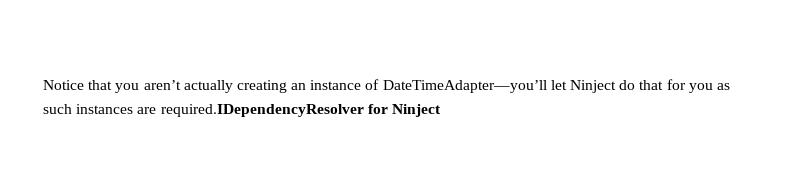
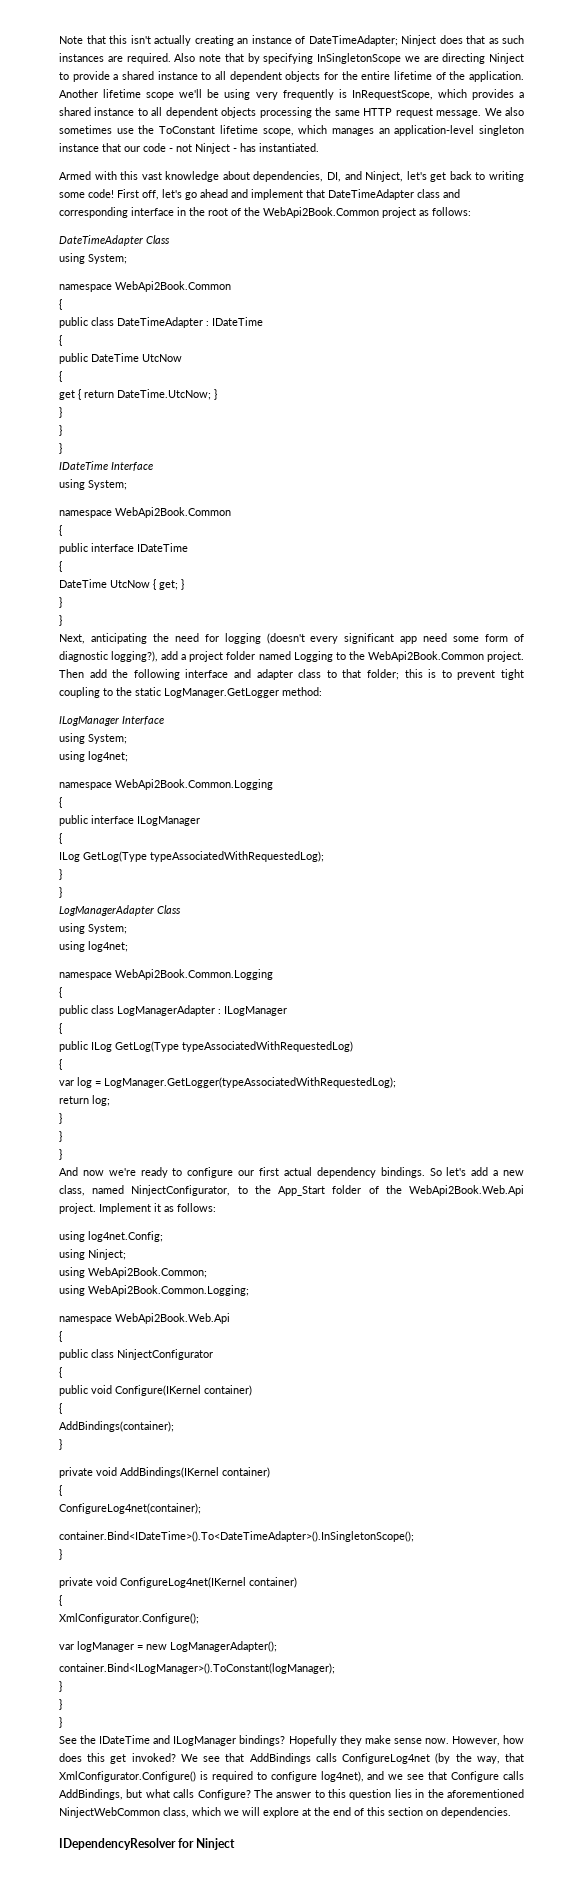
- Notice that you aren’t actually creating an instance of DateTimeAdapter—you’ll let Ninject do that for you as such instances are required.IDependencyResolver for Ninject
+ Note that this isn't actually creating an instance of DateTimeAdapter; Ninject does that as such instances are required. Also note that by specifying InSingletonScope we are directing Ninject to provide a shared instance to all dependent objects for the entire lifetime of the application. Another lifetime scope we'll be using very frequently is InRequestScope, which provides a shared instance to all dependent objects processing the same HTTP request message. We also sometimes use the ToConstant lifetime scope, which manages an application-level singleton instance that our code - not Ninject - has instantiated.
+ Armed with this vast knowledge about dependencies, DI, and Ninject, let's get back to writing some code! First off, let's go ahead and implement that DateTimeAdapter class and corresponding interface in the root of the WebApi2Book.Common project as follows:
+ DateTimeAdapter Class
+ using System;
+ namespace WebApi2Book.Common
+ {
+ public class DateTimeAdapter : IDateTime
+ {
+ public DateTime UtcNow
+ {
+ get { return DateTime.UtcNow; }
+ }
+ }
+ }
+ IDateTime Interface
+ using System;
+ namespace WebApi2Book.Common
+ {
+ public interface IDateTime
+ {
+ DateTime UtcNow { get; }
+ }
+ }
+ Next, anticipating the need for logging (doesn't every significant app need some form of diagnostic logging?), add a project folder named Logging to the WebApi2Book.Common project. Then add the following interface and adapter class to that folder; this is to prevent tight coupling to the static LogManager.GetLogger method:
+ ILogManager Interface
+ using System;
+ using log4net;
+ namespace WebApi2Book.Common.Logging
+ {
+ public interface ILogManager
+ {
+ ILog GetLog(Type typeAssociatedWithRequestedLog);
+ }
+ }
+ LogManagerAdapter Class
+ using System;
+ using log4net;
+ namespace WebApi2Book.Common.Logging
+ {
+ public class LogManagerAdapter : ILogManager
+ {
+ public ILog GetLog(Type typeAssociatedWithRequestedLog)
+ {
+ var log = LogManager.GetLogger(typeAssociatedWithRequestedLog);
+ return log;
+ }
+ }
+ }
+ And now we're ready to configure our first actual dependency bindings. So let's add a new class, named NinjectConfigurator, to the App_Start folder of the WebApi2Book.Web.Api project. Implement it as follows:
+ using log4net.Config;
+ using Ninject;
+ using WebApi2Book.Common;
+ using WebApi2Book.Common.Logging;
+ namespace WebApi2Book.Web.Api
+ {
+ public class NinjectConfigurator
+ {
+ public void Configure(IKernel container)
+ {
+ AddBindings(container);
+ }
+ private void AddBindings(IKernel container)
+ {
+ ConfigureLog4net(container);
+ container.Bind<IDateTime>().To<DateTimeAdapter>().InSingletonScope();
+ }
+ private void ConfigureLog4net(IKernel container)
+ {
+ XmlConfigurator.Configure();
+ var logManager = new LogManagerAdapter();
+ container.Bind<ILogManager>().ToConstant(logManager);
+ }
+ }
+ }
+ See the IDateTime and ILogManager bindings? Hopefully they make sense now. However, how does this get invoked? We see that AddBindings calls ConfigureLog4net (by the way, that XmlConfigurator.Configure() is required to configure log4net), and we see that Configure calls AddBindings, but what calls Configure? The answer to this question lies in the aforementioned NinjectWebCommon class, which we will explore at the end of this section on dependencies.
+ IDependencyResolver for Ninject

